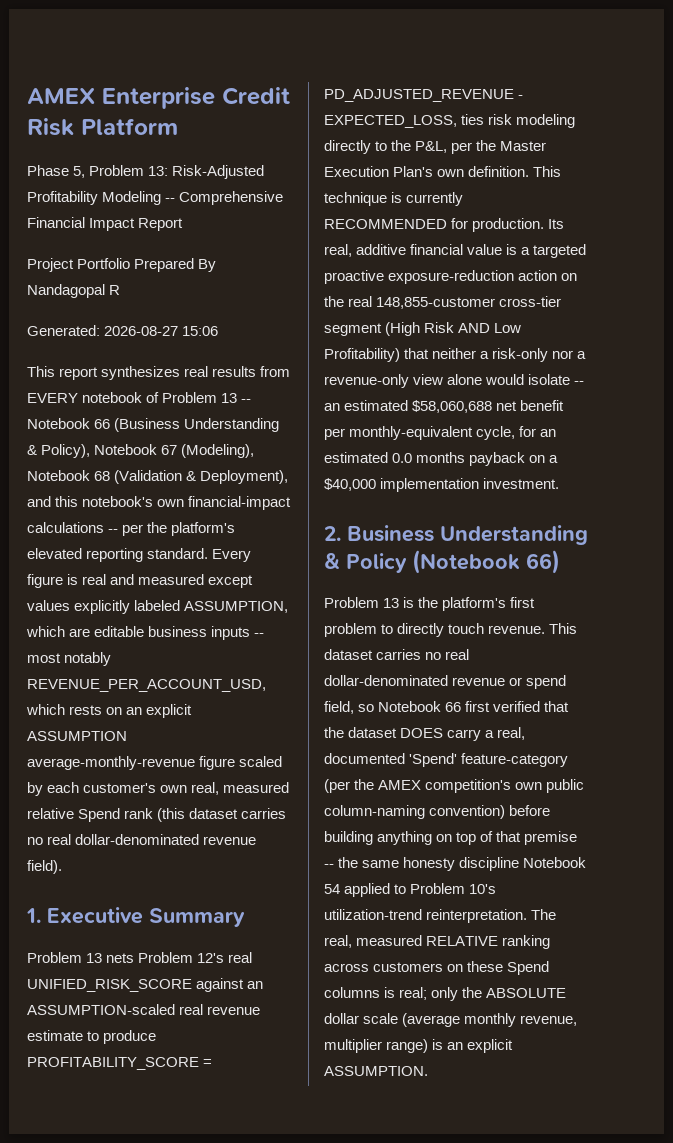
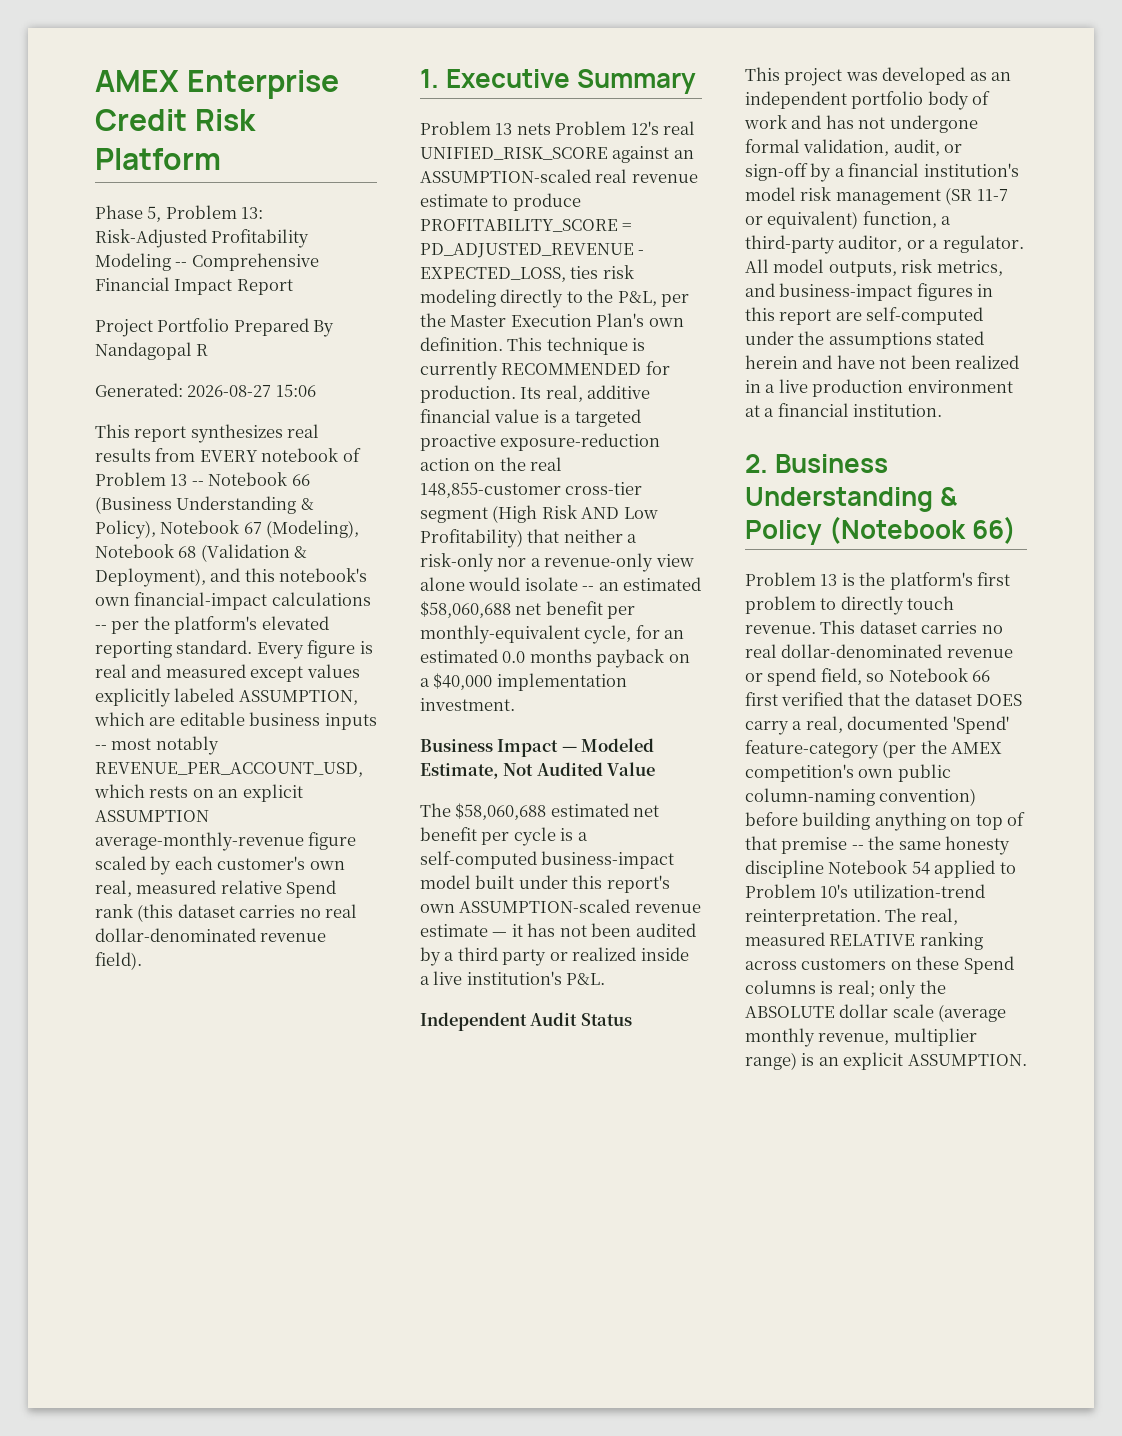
+ Business Impact — Modeled Estimate, Not Audited Value
+ The $58,060,688 estimated net benefit per cycle is a self-computed business-impact model built under this report's own ASSUMPTION-scaled revenue estimate — it has not been audited by a third party or realized inside a live institution's P&L.
+ Independent Audit Status
+ This project was developed as an independent portfolio body of work and has not undergone formal validation, audit, or sign-off by a financial institution's model risk management (SR 11-7 or equivalent) function, a third-party auditor, or a regulator. All model outputs, risk metrics, and business-impact figures in this report are self-computed under the assumptions stated herein and have not been realized in a live production environment at a financial institution.

